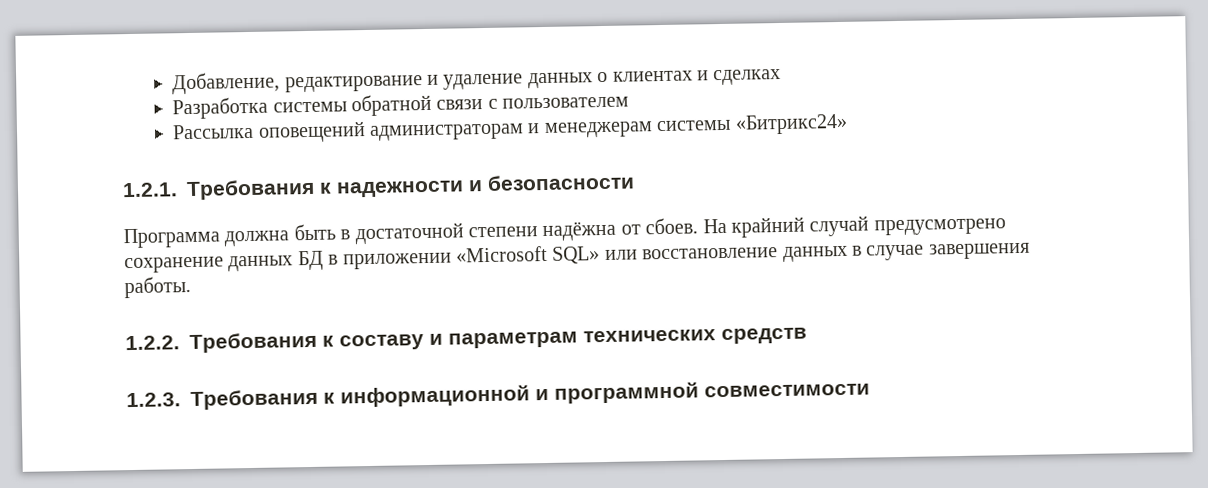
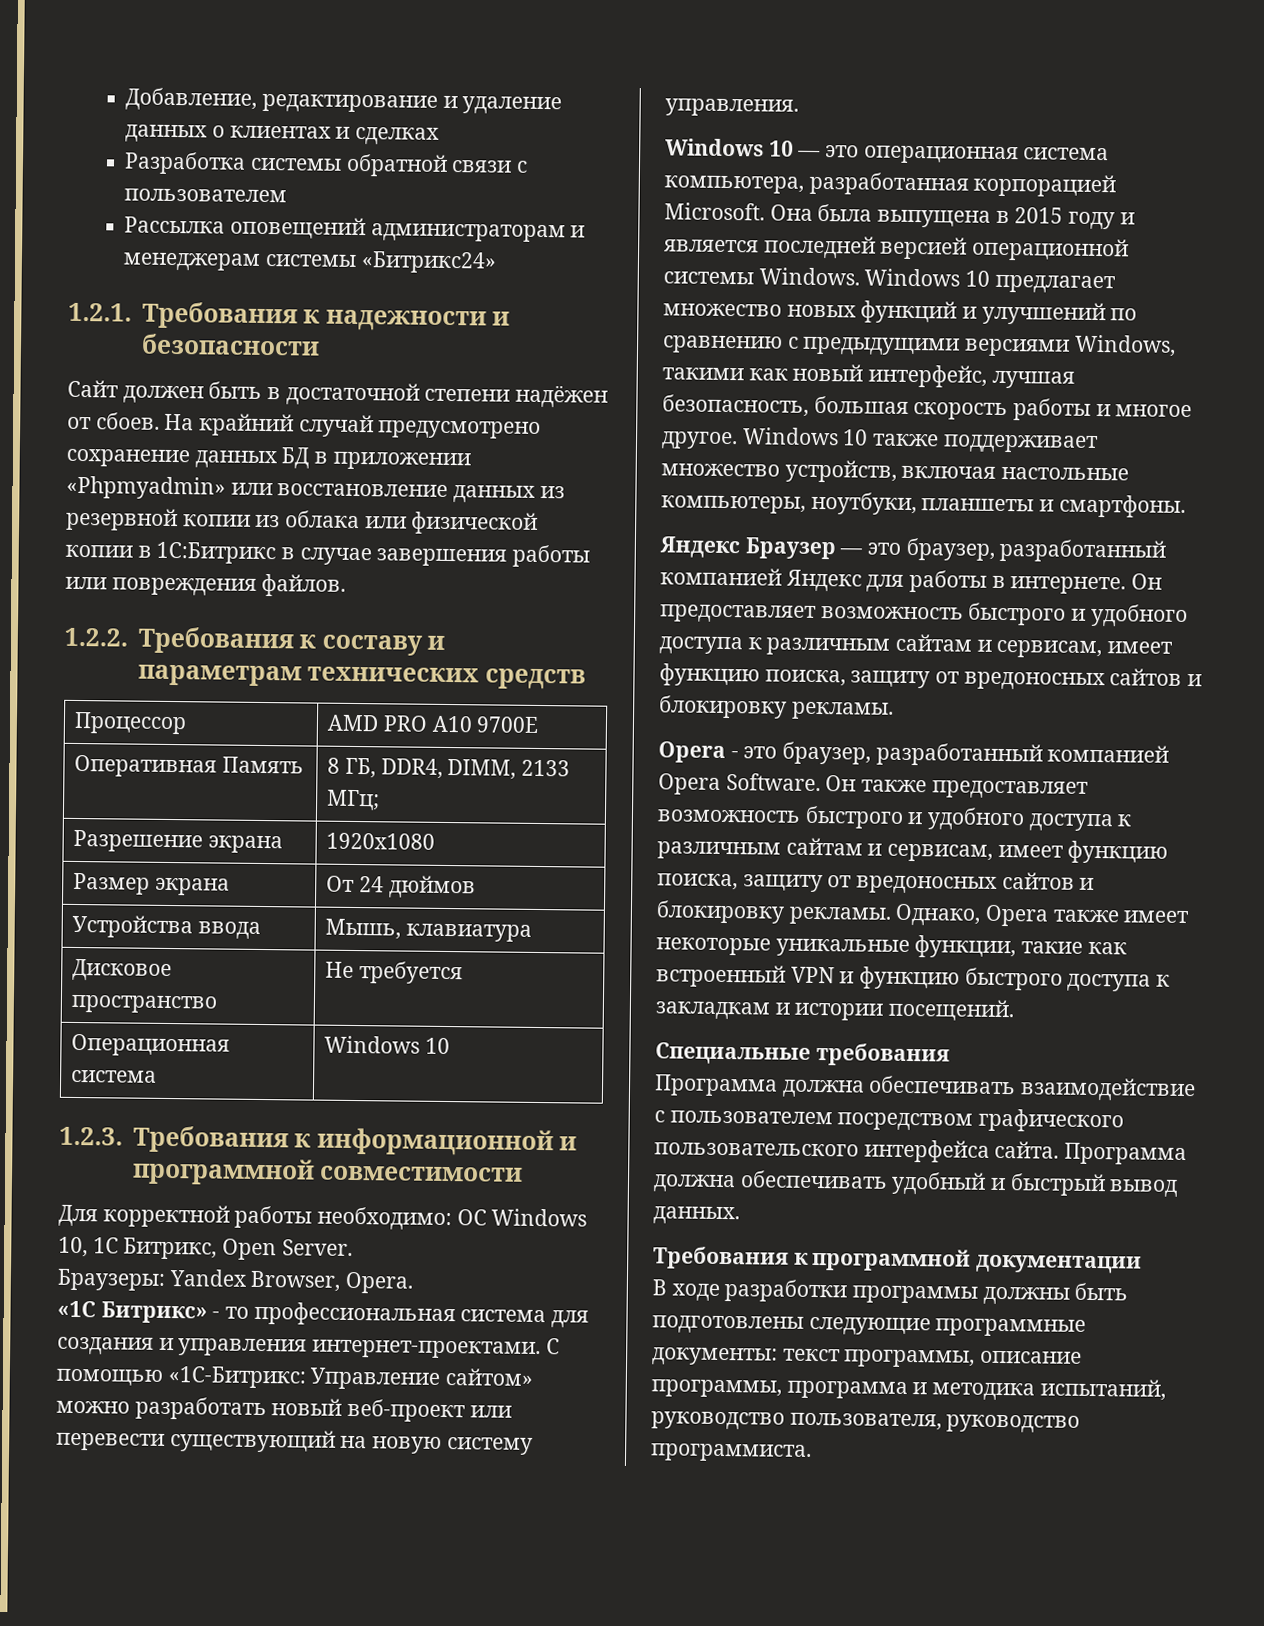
- Программа должна быть в достаточной степени надёжна от сбоев.
+ Сайт должен быть в достаточной степени надёжен от сбоев.
- На крайний случай предусмотрено сохранение данных БД в приложении «Microsoft SQL» или восстановление данных в случае завершения работы.
+ На крайний случай предусмотрено сохранение данных БД в приложении «Phpmyadmin» или восстановление данных из резервной копии из облака или физической копии в 1С:Битрикс в случае завершения работы или повреждения файлов.
+ Процессор | AMD PRO A10 9700E
+ Оперативная Память | 8 ГБ, DDR4, DIMM, 2133 МГц;
+ Разрешение экрана | 1920x1080
+ Размер экрана | От 24 дюймов
+ Устройства ввода | Мышь, клавиатура
+ Дисковое пространство | Не требуется
+ Операционная система | Windows 10
+ Для корректной работы необходимо: ОС Windows 10, 1С Битрикс, Open Server.
+ Браузеры: Yandex Browser, Opera.
+ «1С Битрикс» - то профессиональная система для создания и управления интернет-проектами. С помощью «1С-Битрикс: Управление сайтом» можно разработать новый веб-проект или перевести существующий на новую систему управления.
+ Windows 10 — это операционная система компьютера, разработанная корпорацией Microsoft. Она была выпущена в 2015 году и является последней версией операционной системы Windows. Windows 10 предлагает множество новых функций и улучшений по сравнению с предыдущими версиями Windows, такими как новый интерфейс, лучшая безопасность, большая скорость работы и многое другое. Windows 10 также поддерживает множество устройств, включая настольные компьютеры, ноутбуки, планшеты и смартфоны.
+ Яндекс Браузер — это браузер, разработанный компанией Яндекс для работы в интернете. Он предоставляет возможность быстрого и удобного доступа к различным сайтам и сервисам, имеет функцию поиска, защиту от вредоносных сайтов и блокировку рекламы.
+ Opera - это браузер, разработанный компанией Opera Software. Он также предоставляет возможность быстрого и удобного доступа к различным сайтам и сервисам, имеет функцию поиска, защиту от вредоносных сайтов и блокировку рекламы. Однако, Opera также имеет некоторые уникальные функции, такие как встроенный VPN и функцию быстрого доступа к закладкам и истории посещений.
+ Специальные требования
+ Программа должна обеспечивать взаимодействие с пользователем посредством графического пользовательского интерфейса сайта. Программа должна обеспечивать удобный и быстрый вывод данных.
+ Требования к программной документации
+ В ходе разработки программы должны быть подготовлены следующие программные документы: текст программы, описание программы, программа и методика испытаний, руководство пользователя, руководство программиста.

